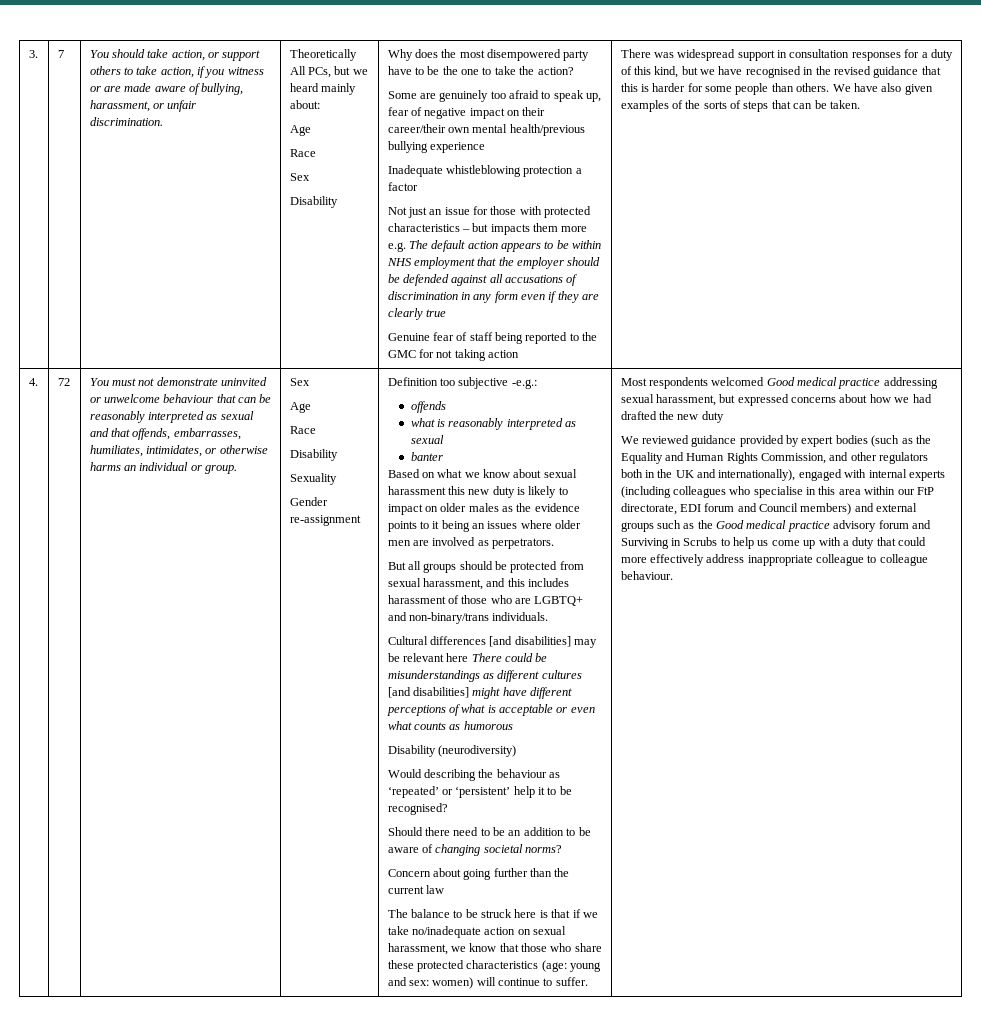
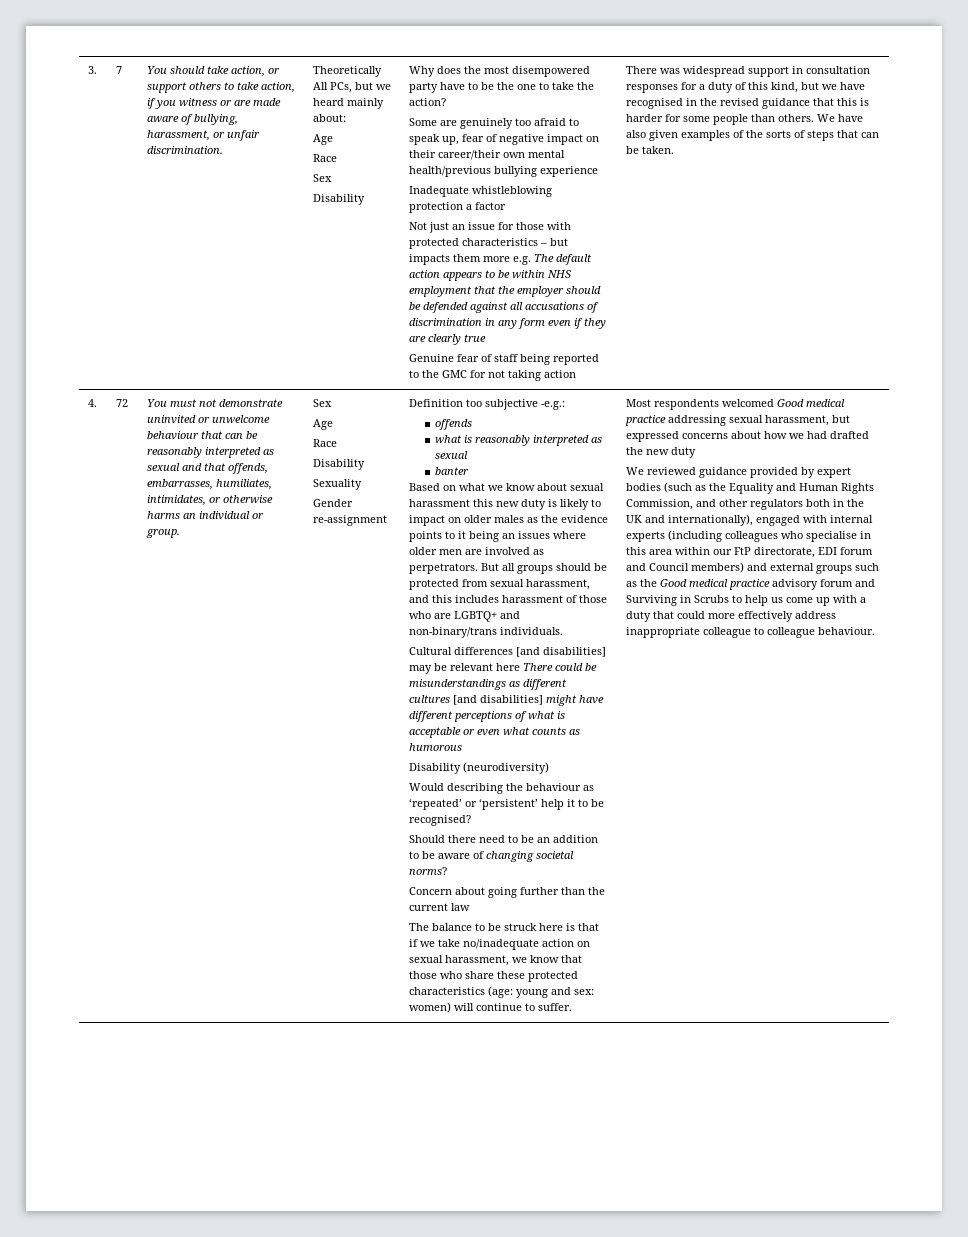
- Based on what we know about sexual harassment this new duty is likely to impact on older males as the evidence points to it being an issues where older men are involved as perpetrators.
- But all groups should be protected from sexual harassment, and this includes harassment of those who are LGBTQ+ and non-binary/trans individuals.
+ Based on what we know about sexual harassment this new duty is likely to impact on older males as the evidence points to it being an issues where older men are involved as perpetrators. But all groups should be protected from sexual harassment, and this includes harassment of those who are LGBTQ+ and non-binary/trans individuals.

